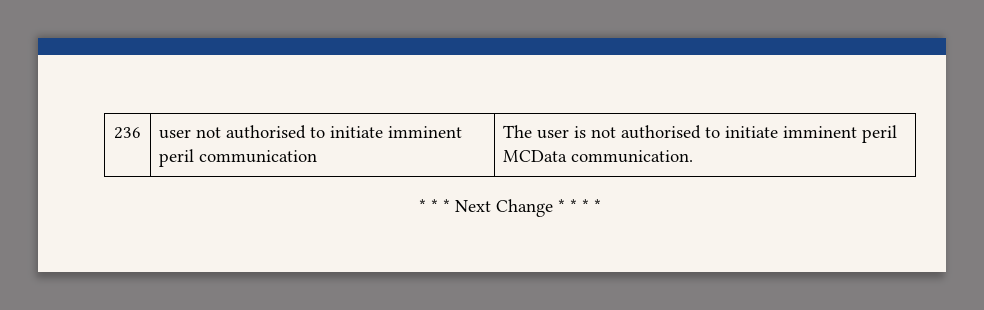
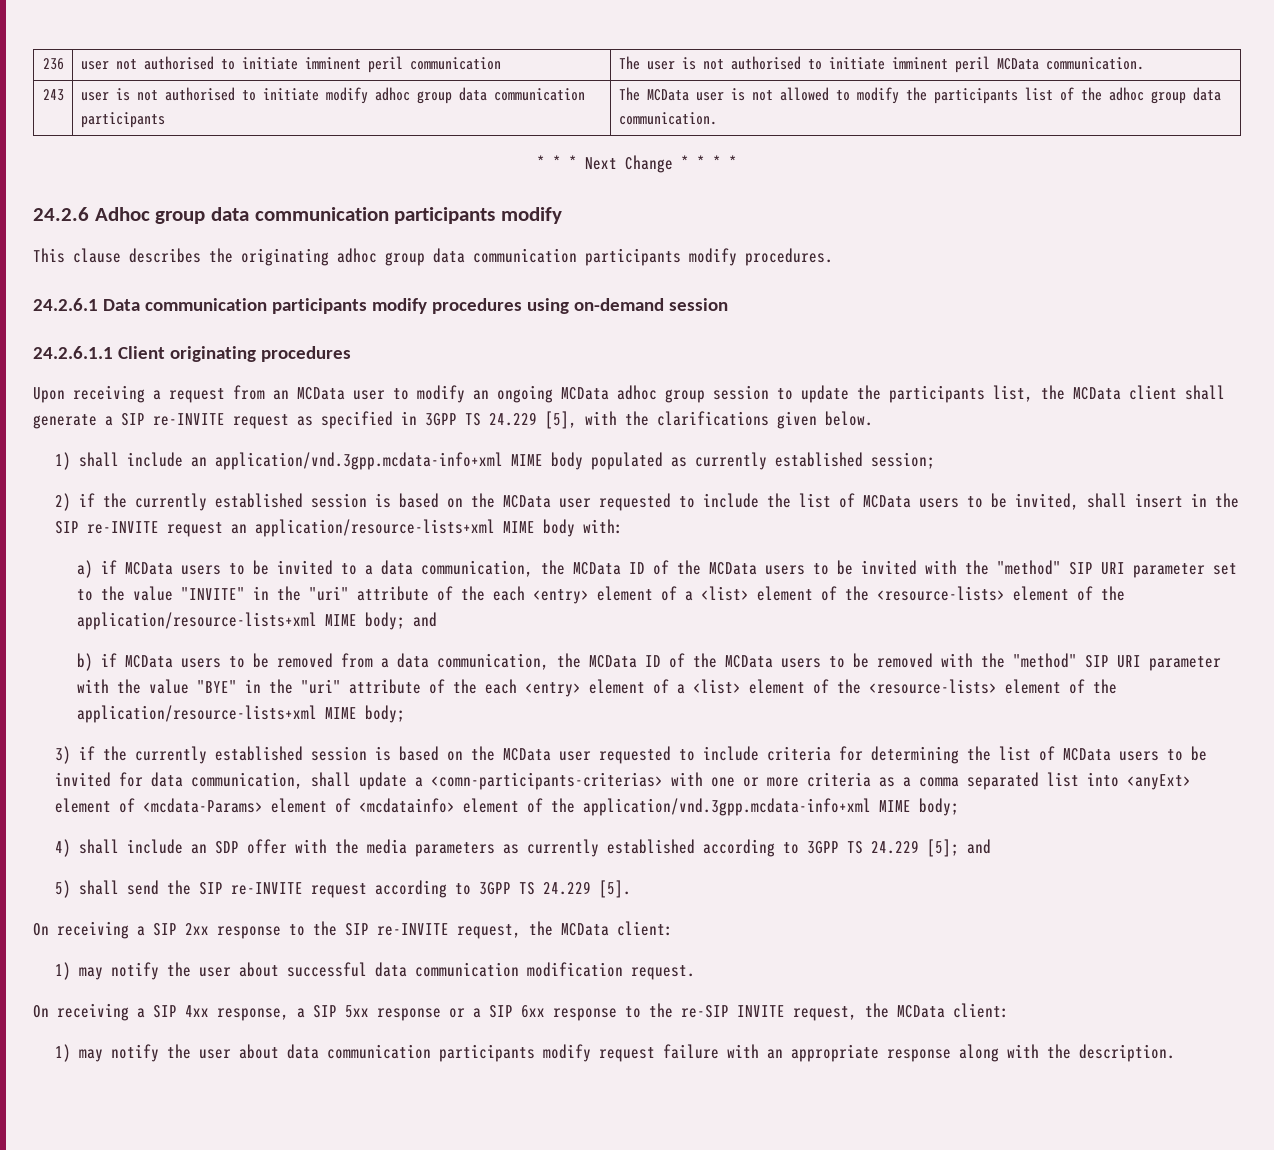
+ 243 | user is not authorised to initiate modify adhoc group data communication participants | The MCData user is not allowed to modify the participants list of the adhoc group data communication.
+ 24.2.6 Adhoc group data communication participants modify
+ This clause describes the originating adhoc group data communication participants modify procedures.
+ 24.2.6.1 Data communication participants modify procedures using on-demand session
+ 24.2.6.1.1 Client originating procedures
+ Upon receiving a request from an MCData user to modify an ongoing MCData adhoc group session to update the participants list, the MCData client shall generate a SIP re-INVITE request as specified in 3GPP TS 24.229 [5], with the clarifications given below.
+ 1) shall include an application/vnd.3gpp.mcdata-info+xml MIME body populated as currently established session;
+ 2) if the currently established session is based on the MCData user requested to include the list of MCData users to be invited, shall insert in the SIP re-INVITE request an application/resource-lists+xml MIME body with:
+ a) if MCData users to be invited to a data communication, the MCData ID of the MCData users to be invited with the "method" SIP URI parameter set to the value "INVITE" in the "uri" attribute of the each <entry> element of a <list> element of the <resource-lists> element of the application/resource-lists+xml MIME body; and
+ b) if MCData users to be removed from a data communication, the MCData ID of the MCData users to be removed with the "method" SIP URI parameter with the value "BYE" in the "uri" attribute of the each <entry> element of a <list> element of the <resource-lists> element of the application/resource-lists+xml MIME body;
+ 3) if the currently established session is based on the MCData user requested to include criteria for determining the list of MCData users to be invited for data communication, shall update a <comn-participants-criterias> with one or more criteria as a comma separated list into <anyExt> element of <mcdata-Params> element of <mcdatainfo> element of the application/vnd.3gpp.mcdata-info+xml MIME body;
+ 4) shall include an SDP offer with the media parameters as currently established according to 3GPP TS 24.229 [5]; and
+ 5) shall send the SIP re-INVITE request according to 3GPP TS 24.229 [5].
+ On receiving a SIP 2xx response to the SIP re-INVITE request, the MCData client:
+ 1) may notify the user about successful data communication modification request.
+ On receiving a SIP 4xx response, a SIP 5xx response or a SIP 6xx response to the re-SIP INVITE request, the MCData client:
+ 1) may notify the user about data communication participants modify request failure with an appropriate response along with the description.

